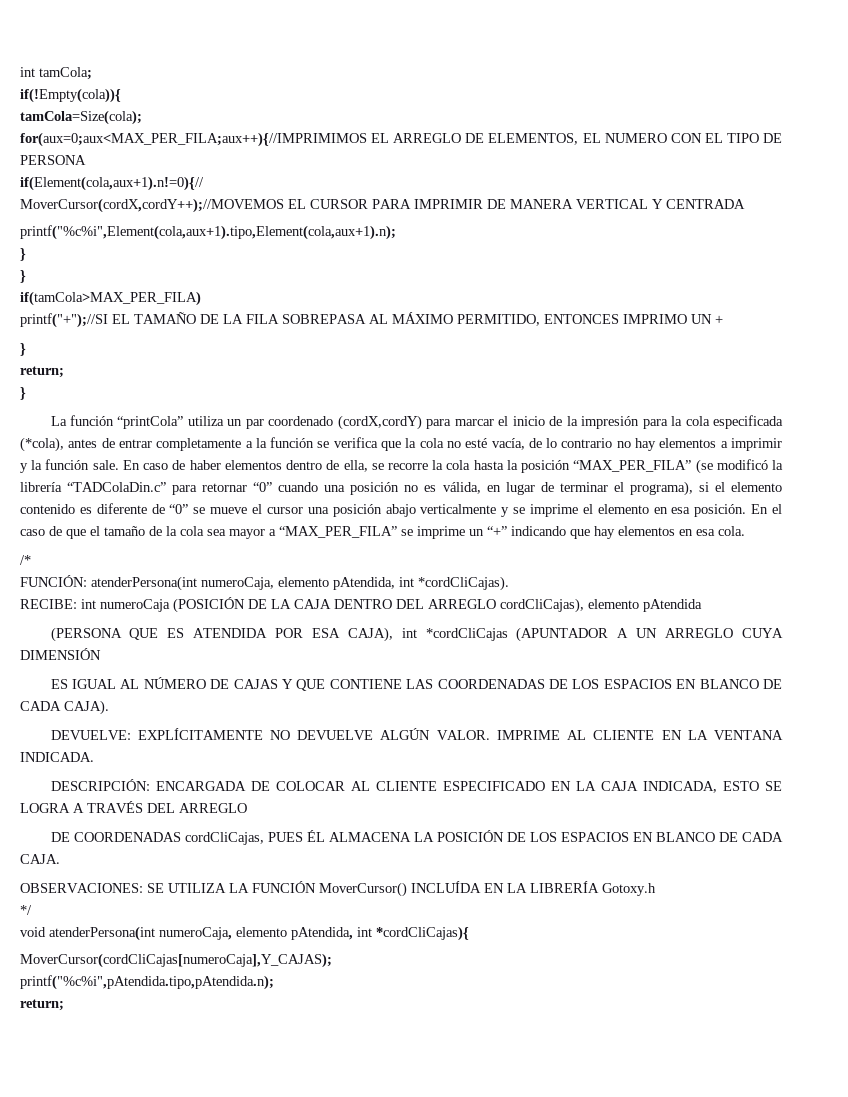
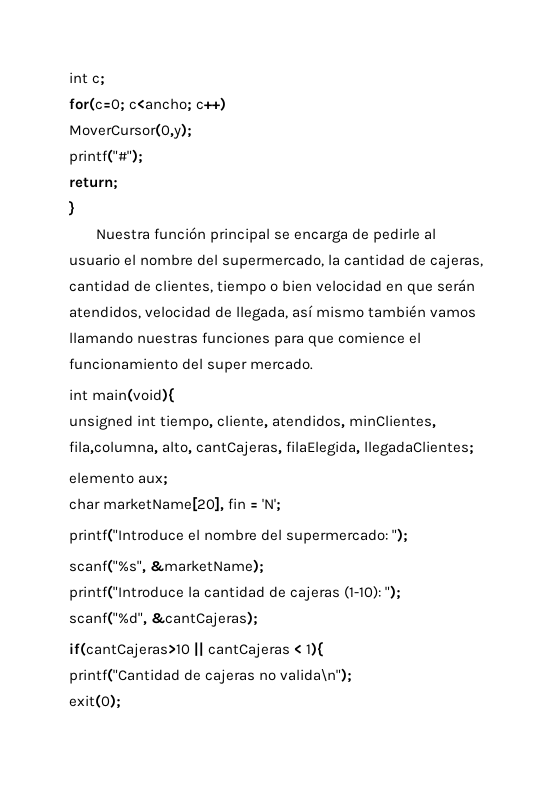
- int tamCola;
- if(!Empty(cola)){
- tamCola=Size(cola);
- for(aux=0;aux<MAX_PER_FILA;aux++){//IMPRIMIMOS EL ARREGLO DE ELEMENTOS, EL NUMERO CON EL TIPO DE PERSONA
- if(Element(cola,aux+1).n!=0){//
- MoverCursor(cordX,cordY++);//MOVEMOS EL CURSOR PARA IMPRIMIR DE MANERA VERTICAL Y CENTRADA
- printf("%c%i",Element(cola,aux+1).tipo,Element(cola,aux+1).n);
- }
- }
- if(tamCola>MAX_PER_FILA)
- printf("+");//SI EL TAMAÑO DE LA FILA SOBREPASA AL MÁXIMO PERMITIDO, ENTONCES IMPRIMO UN +
- }
+ int c;
+ for(c=0; c<ancho; c++)
+ MoverCursor(0,y);
+ printf("#");
  return;
  }
- La función “printCola” utiliza un par coordenado (cordX,cordY) para marcar el inicio de la impresión para la cola especificada (*cola), antes de entrar completamente a la función se verifica que la cola no esté vacía, de lo contrario no hay elementos a imprimir y la función sale. En caso de haber elementos dentro de ella, se recorre la cola hasta la posición “MAX_PER_FILA” (se modificó la librería “TADColaDin.c” para retornar “0” cuando una posición no es válida, en lugar de terminar el programa), si el elemento contenido es diferente de “0” se mueve el cursor una posición abajo verticalmente y se imprime el elemento en esa posición. En el caso de que el tamaño de la cola sea mayor a “MAX_PER_FILA” se imprime un “+” indicando que hay elementos en esa cola.
- /*
- FUNCIÓN: atenderPersona(int numeroCaja, elemento pAtendida, int *cordCliCajas).
- RECIBE: int numeroCaja (POSICIÓN DE LA CAJA DENTRO DEL ARREGLO cordCliCajas), elemento pAtendida
- (PERSONA QUE ES ATENDIDA POR ESA CAJA), int *cordCliCajas (APUNTADOR A UN ARREGLO CUYA DIMENSIÓN
- ES IGUAL AL NÚMERO DE CAJAS Y QUE CONTIENE LAS COORDENADAS DE LOS ESPACIOS EN BLANCO DE CADA CAJA).
- DEVUELVE: EXPLÍCITAMENTE NO DEVUELVE ALGÚN VALOR. IMPRIME AL CLIENTE EN LA VENTANA INDICADA.
- DESCRIPCIÓN: ENCARGADA DE COLOCAR AL CLIENTE ESPECIFICADO EN LA CAJA INDICADA, ESTO SE LOGRA A TRAVÉS DEL ARREGLO
- DE COORDENADAS cordCliCajas, PUES ÉL ALMACENA LA POSICIÓN DE LOS ESPACIOS EN BLANCO DE CADA CAJA.
- OBSERVACIONES: SE UTILIZA LA FUNCIÓN MoverCursor() INCLUÍDA EN LA LIBRERÍA Gotoxy.h
- */
- void atenderPersona(int numeroCaja, elemento pAtendida, int *cordCliCajas){
- MoverCursor(cordCliCajas[numeroCaja],Y_CAJAS);
- printf("%c%i",pAtendida.tipo,pAtendida.n);
- return;
+ Nuestra función principal se encarga de pedirle al usuario el nombre del supermercado, la cantidad de cajeras, cantidad de clientes, tiempo o bien velocidad en que serán atendidos, velocidad de llegada, así mismo también vamos llamando nuestras funciones para que comience el funcionamiento del super mercado.
+ int main(void){
+ unsigned int tiempo, cliente, atendidos, minClientes, fila,columna, alto, cantCajeras, filaElegida, llegadaClientes;
+ elemento aux;
+ char marketName[20], fin = 'N';
+ printf("Introduce el nombre del supermercado: ");
+ scanf("%s", &marketName);
+ printf("Introduce la cantidad de cajeras (1-10): ");
+ scanf("%d", &cantCajeras);
+ if(cantCajeras>10 || cantCajeras < 1){
+ printf("Cantidad de cajeras no valida\n");
+ exit(0);

